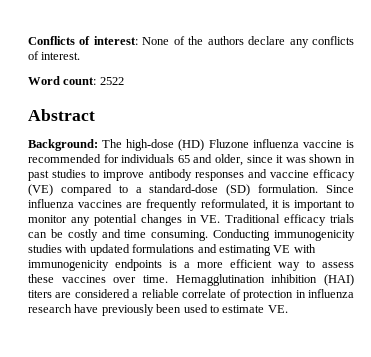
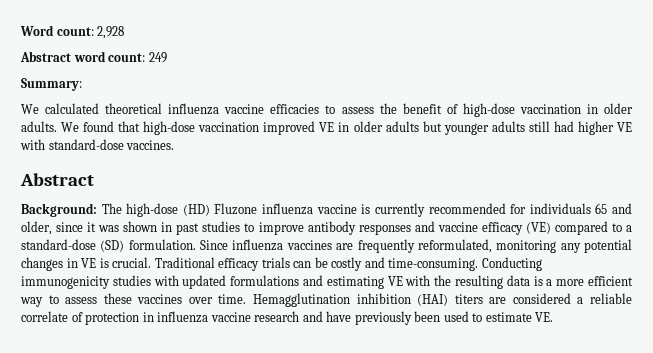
- Conflicts of interest: None of the authors declare any conflicts of interest.
- Word count: 2522
+ Word count: 2,928
+ Abstract word count: 249
+ Summary:
+ We calculated theoretical influenza vaccine efficacies to assess the benefit of high-dose vaccination in older adults. We found that high-dose vaccination improved VE in older adults but younger adults still had higher VE with standard-dose vaccines.
- Background: The high-dose (HD) Fluzone influenza vaccine is recommended for individuals 65 and older, since it was shown in past studies to improve antibody responses and vaccine efficacy (VE) compared to a standard-dose (SD) formulation.
+ Background: The high-dose (HD) Fluzone influenza vaccine is currently recommended for individuals 65 and older, since it was shown in past studies to improve antibody responses and vaccine efficacy (VE) compared to a standard-dose (SD) formulation.
- Since influenza vaccines are frequently reformulated, it is important to monitor any potential changes in VE. Traditional efficacy trials can be costly and time consuming.
+ Since influenza vaccines are frequently reformulated, monitoring any potential changes in VE is crucial. Traditional efficacy trials can be costly and time-consuming.
- Conducting immunogenicity studies with updated formulations and estimating VE with immunogenicity endpoints is a more efficient way to assess these vaccines over time.
+ Conducting immunogenicity studies with updated formulations and estimating VE with the resulting data is a more efficient way to assess these vaccines over time.
- Hemagglutination inhibition (HAI) titers are considered a reliable correlate of protection in influenza research have previously been used to estimate VE.
+ Hemagglutination inhibition (HAI) titers are considered a reliable correlate of protection in influenza vaccine research and have previously been used to estimate VE.

